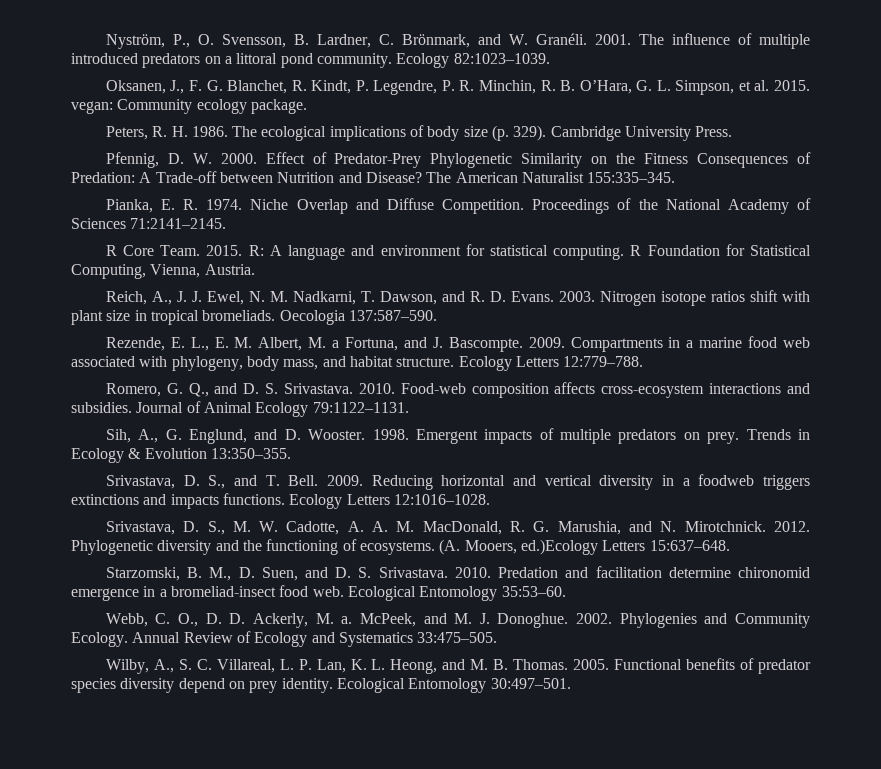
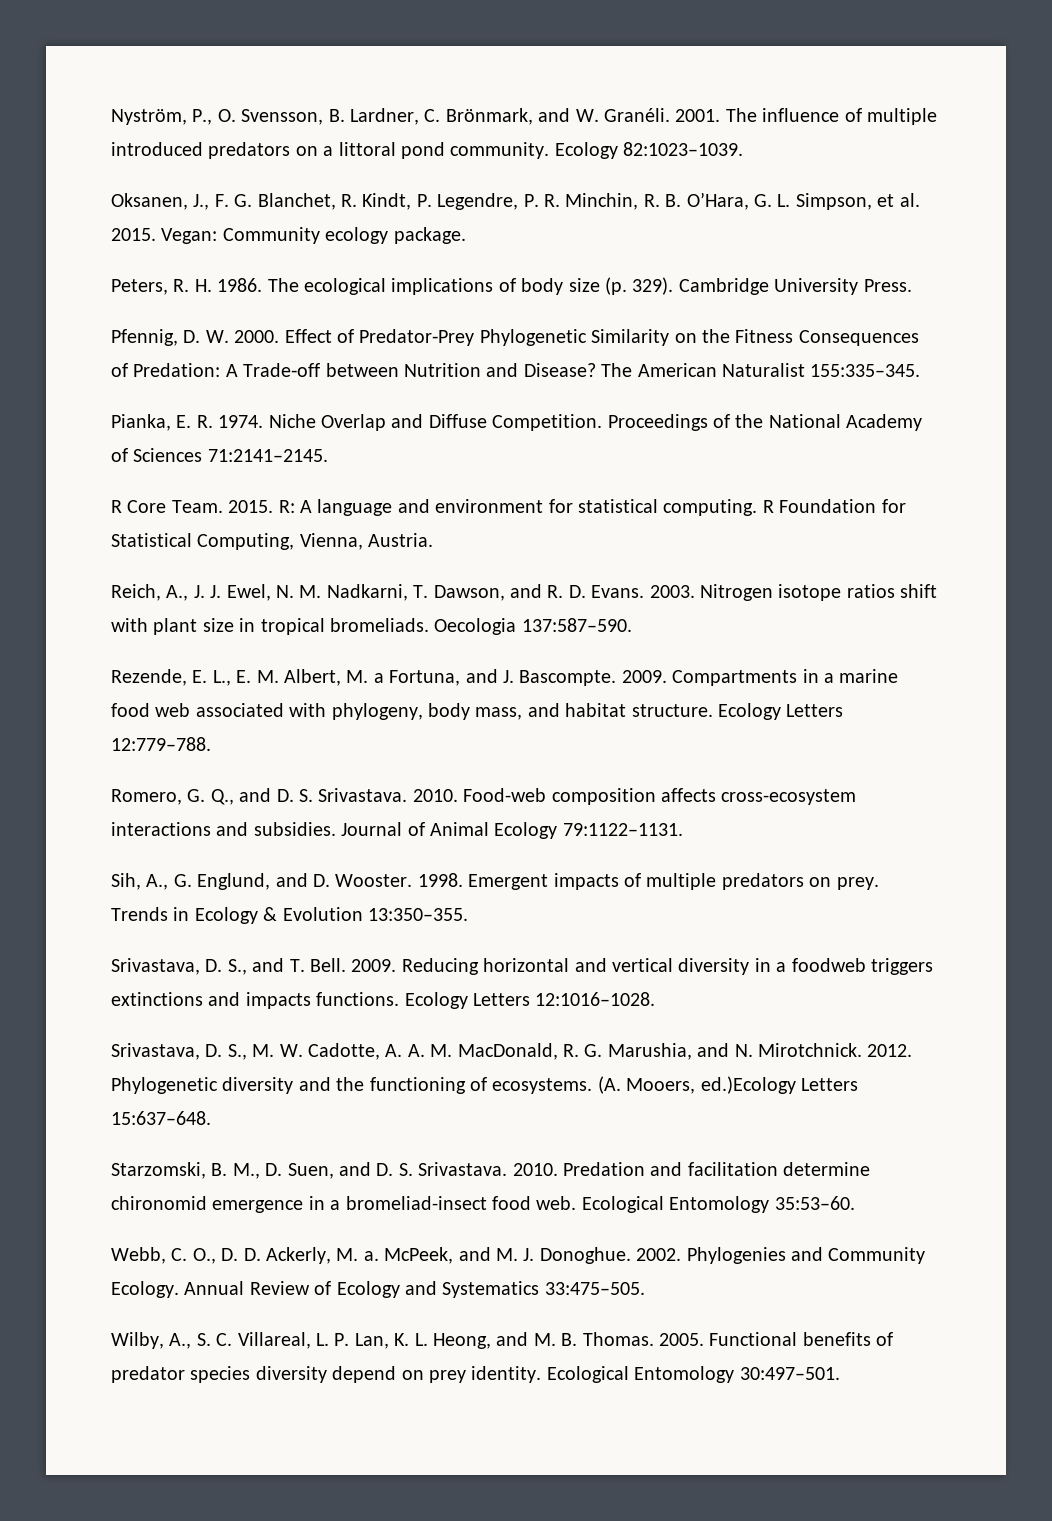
- Oksanen, J., F. G. Blanchet, R. Kindt, P. Legendre, P. R. Minchin, R. B. O’Hara, G. L. Simpson, et al. 2015. vegan: Community ecology package.
+ Oksanen, J., F. G. Blanchet, R. Kindt, P. Legendre, P. R. Minchin, R. B. O’Hara, G. L. Simpson, et al. 2015. Vegan: Community ecology package.

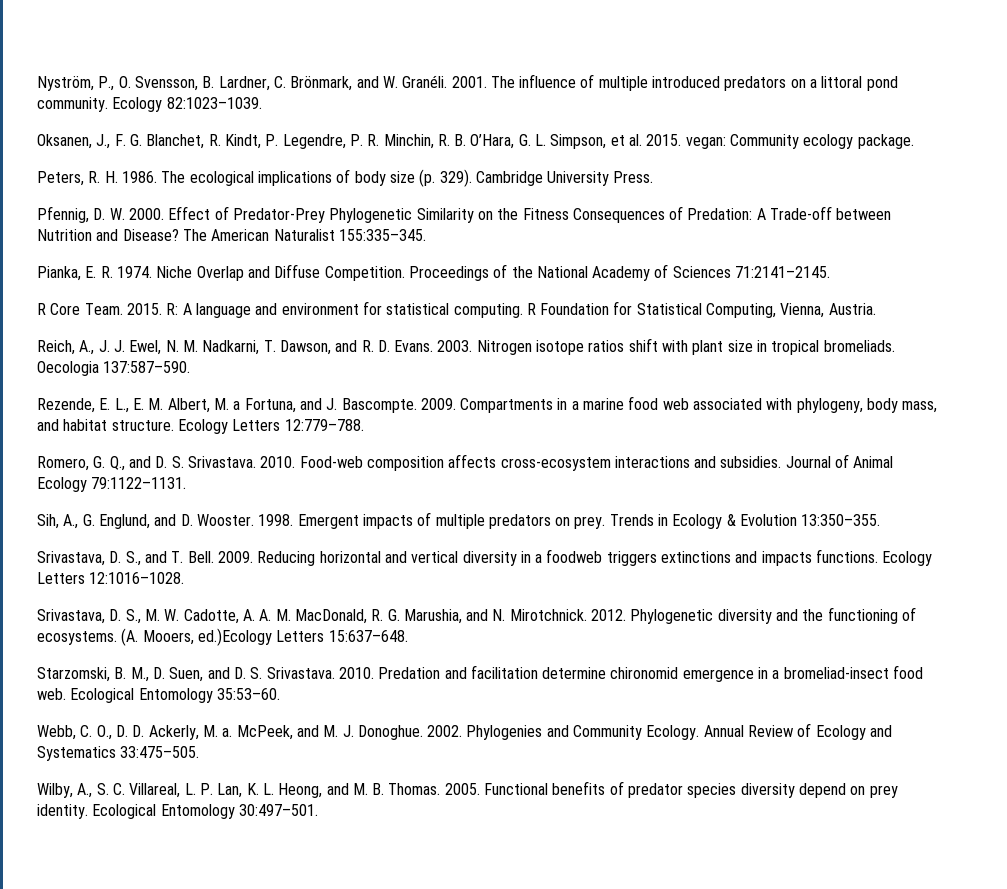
- Oksanen, J., F. G. Blanchet, R. Kindt, P. Legendre, P. R. Minchin, R. B. O’Hara, G. L. Simpson, et al. 2015. Vegan: Community ecology package.
+ Oksanen, J., F. G. Blanchet, R. Kindt, P. Legendre, P. R. Minchin, R. B. O’Hara, G. L. Simpson, et al. 2015. vegan: Community ecology package.

